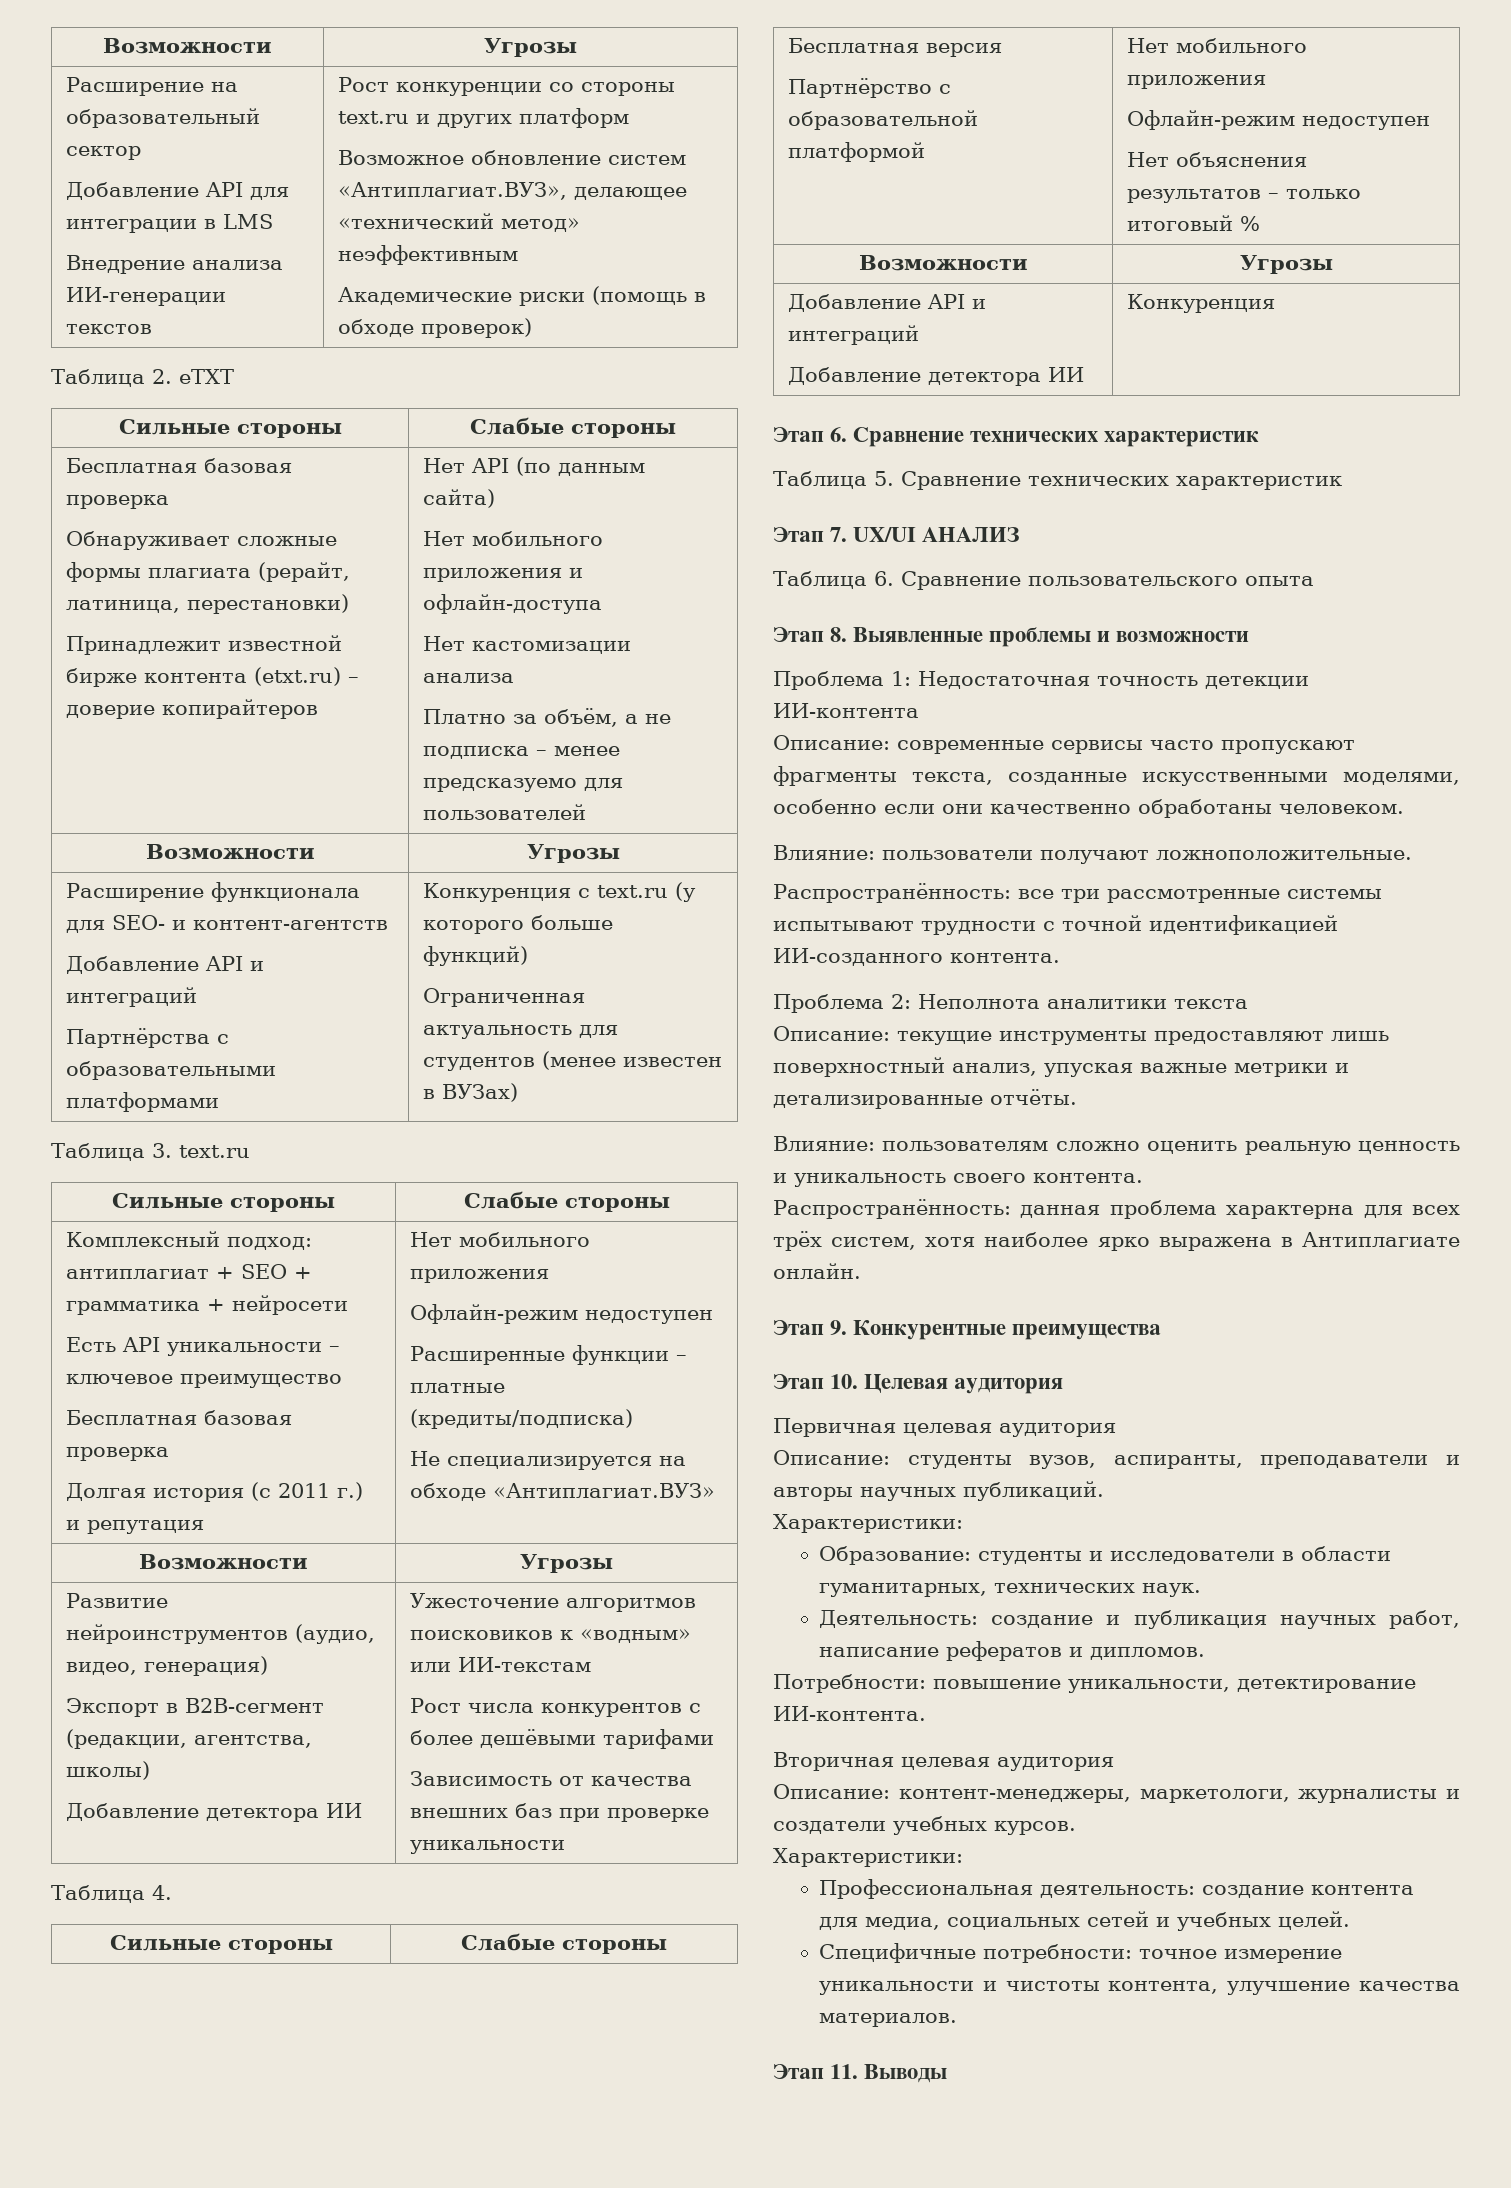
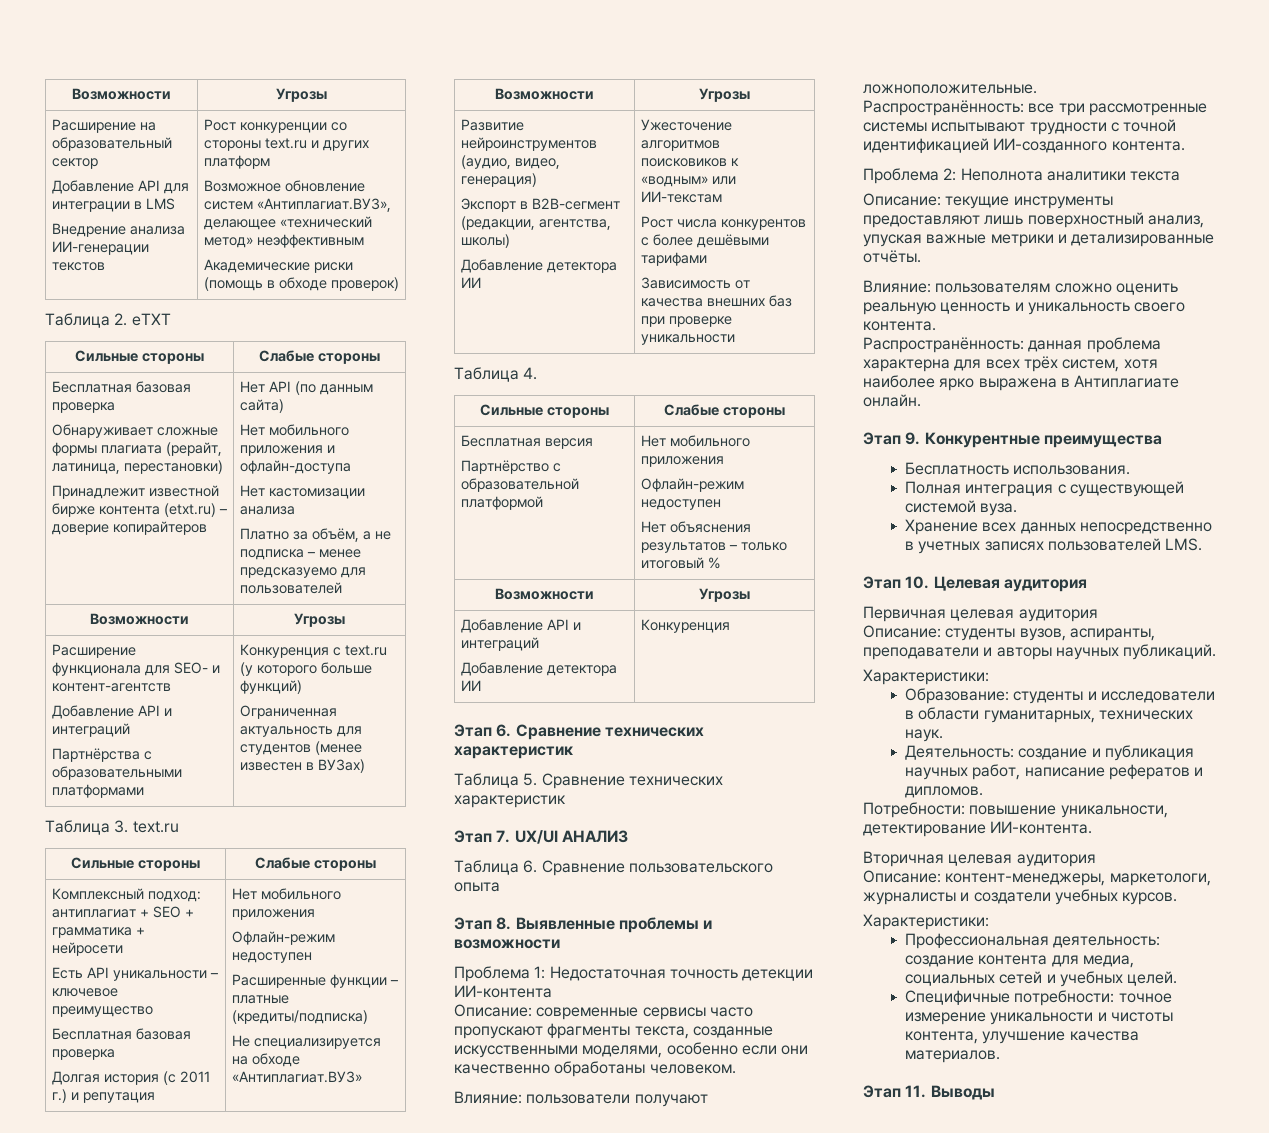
+ Бесплатность использования.
+ Полная интеграция с существующей системой вуза.
+ Хранение всех данных непосредственно в учетных записях пользователей LMS.

